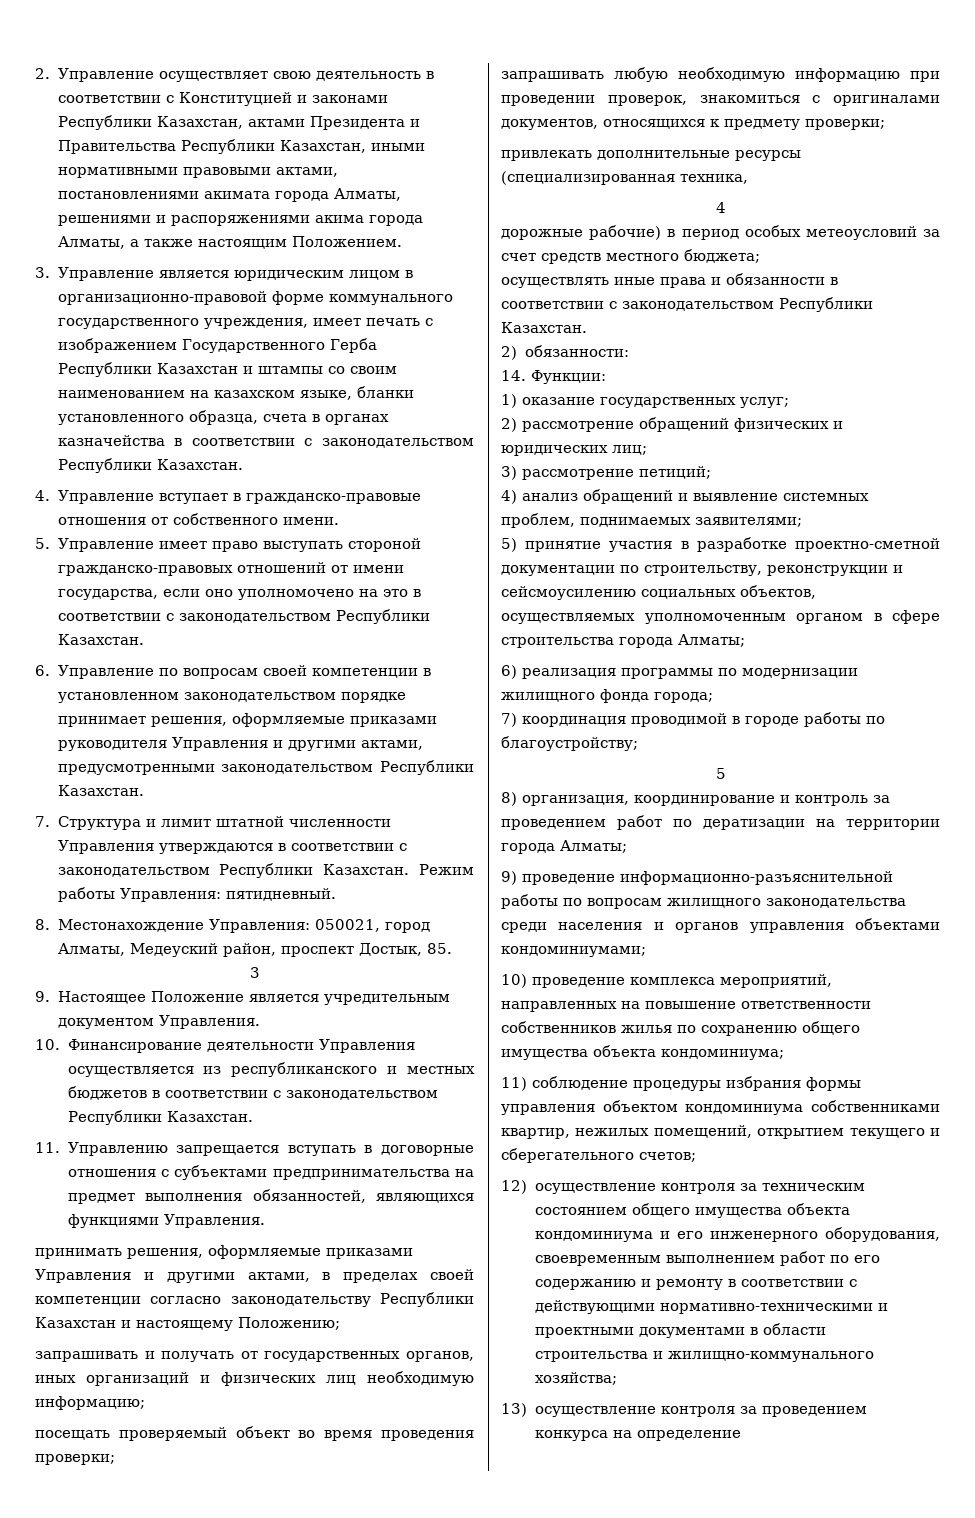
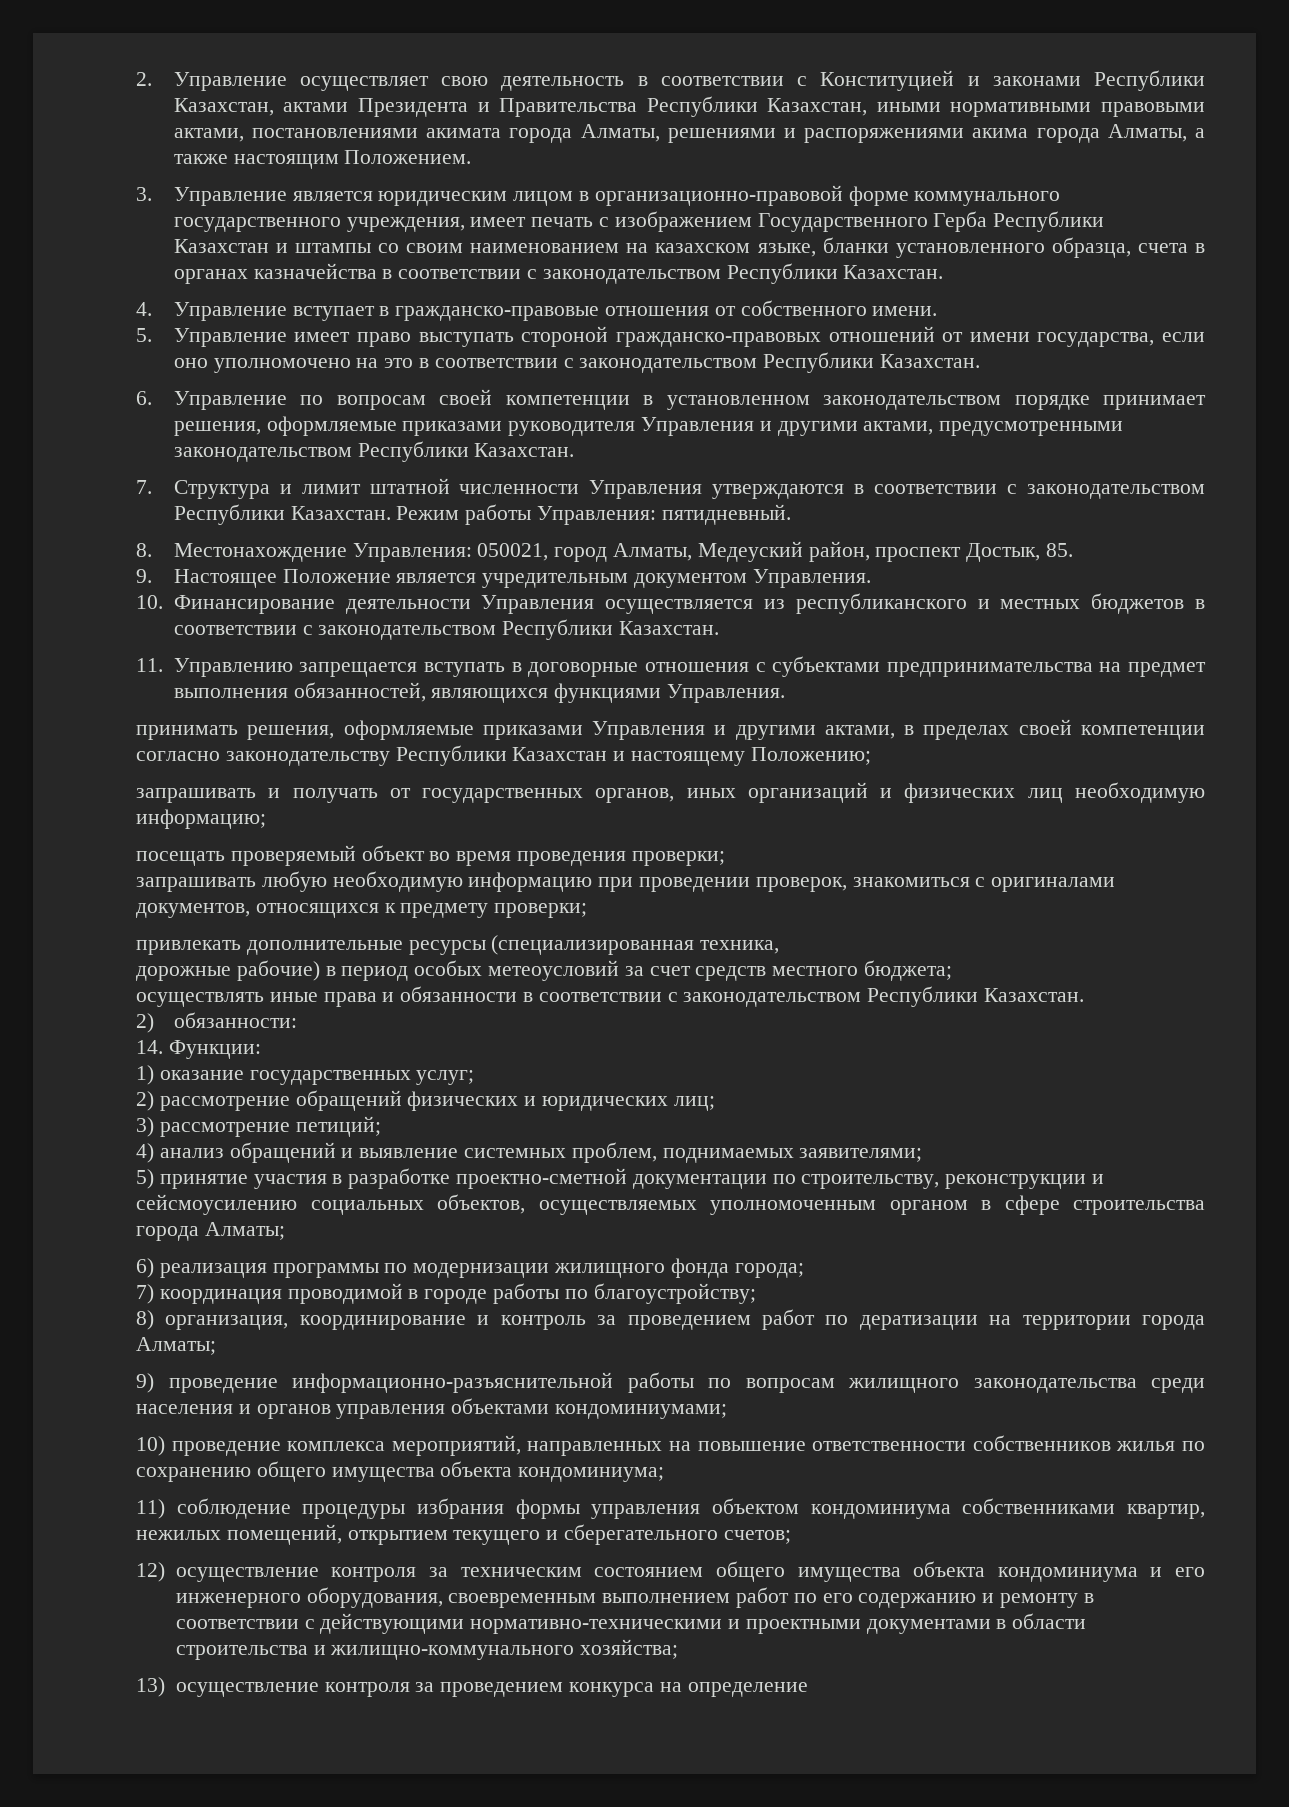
- 3
- 4
- 5

